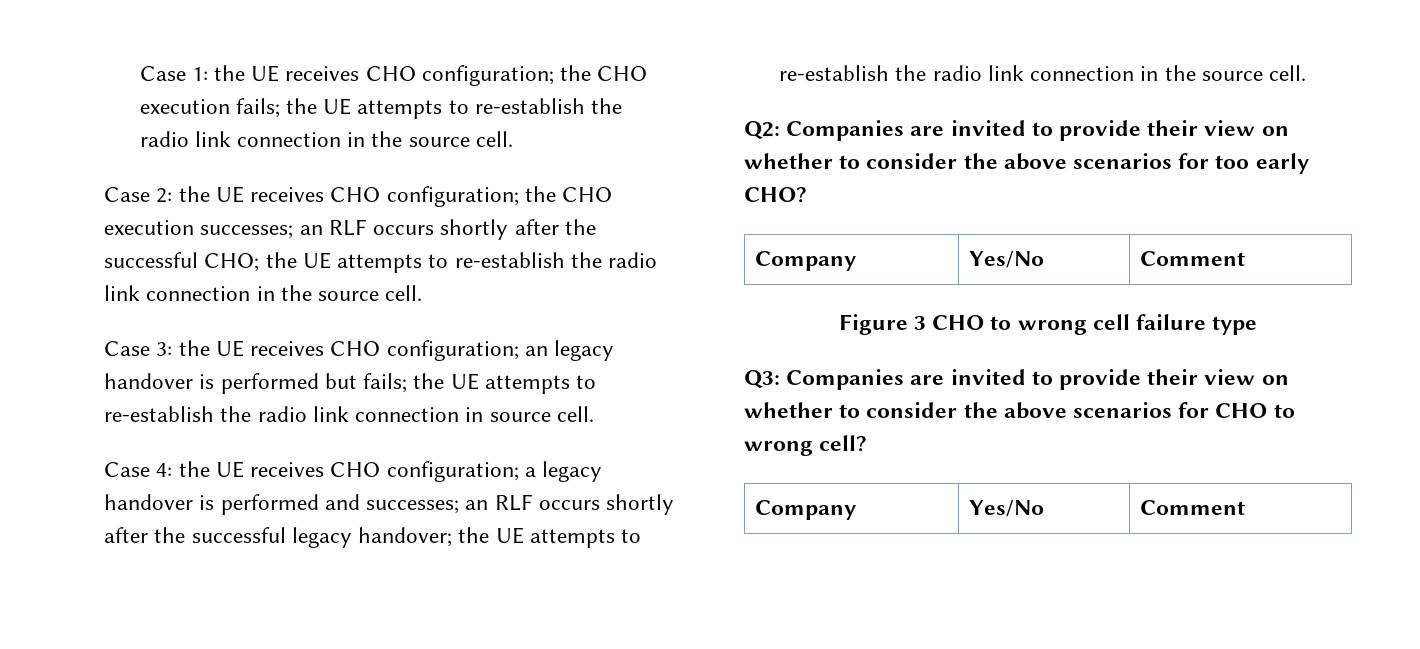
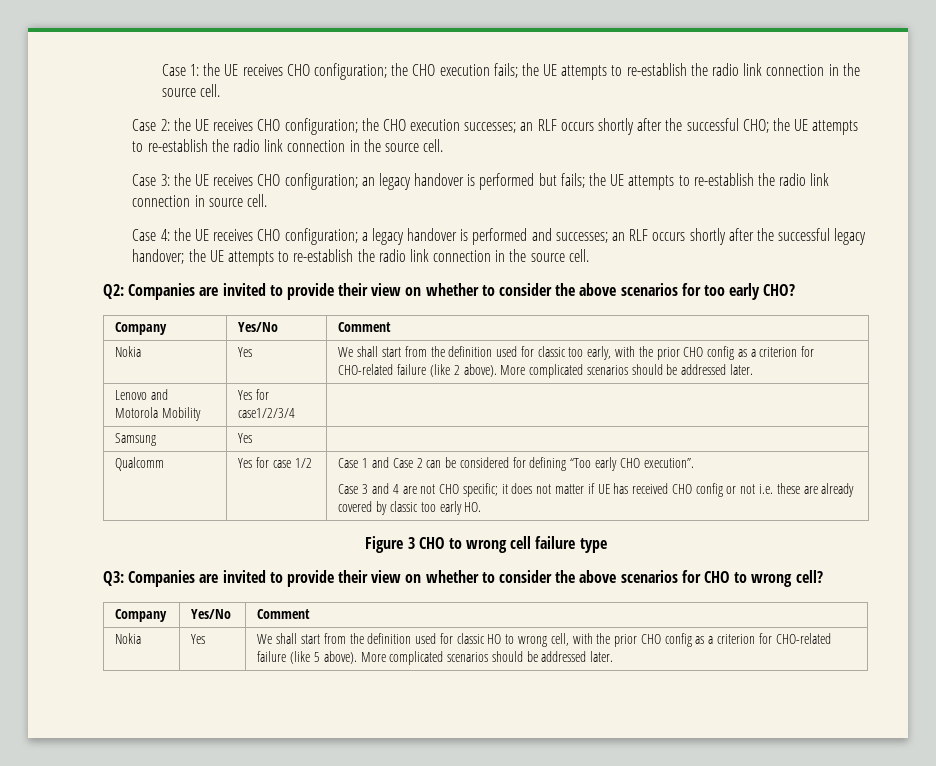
+ Nokia | Yes | We shall start from the definition used for classic too early, with the prior CHO config as a criterion for CHO-related failure (like 2 above). More complicated scenarios should be addressed later.
+ Lenovo and Motorola Mobility | Yes for case1/2/3/4 |
+ Samsung | Yes |
+ Qualcomm | Yes for case 1/2 | Case 1 and Case 2 can be considered for defining “Too early CHO execution”.
+ Case 3 and 4 are not CHO specific; it does not matter if UE has received CHO config or not i.e. these are already covered by classic too early HO.
+ Nokia | Yes | We shall start from the definition used for classic HO to wrong cell, with the prior CHO config as a criterion for CHO-related failure (like 5 above). More complicated scenarios should be addressed later.

